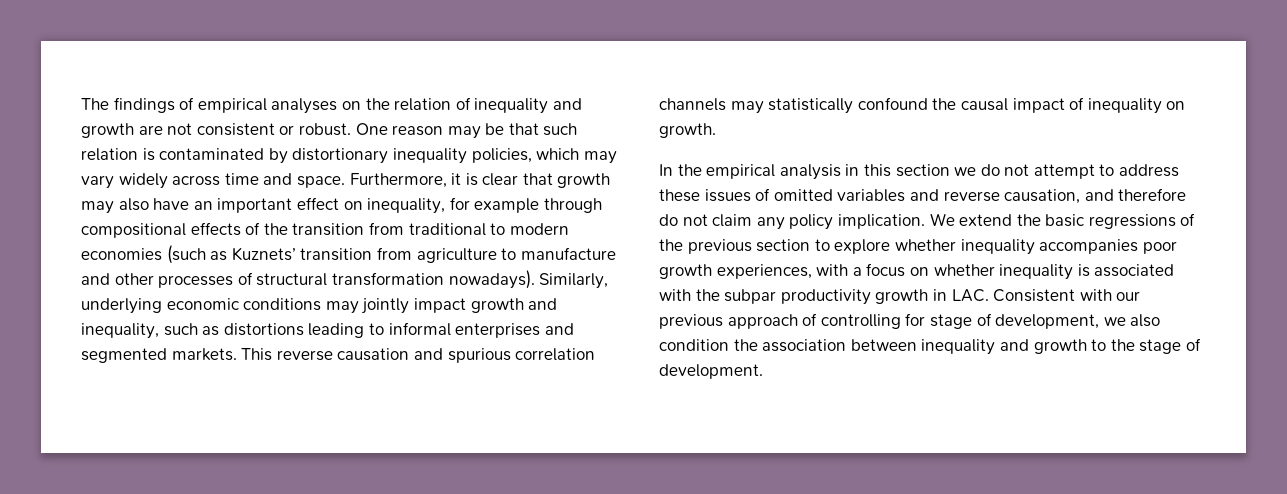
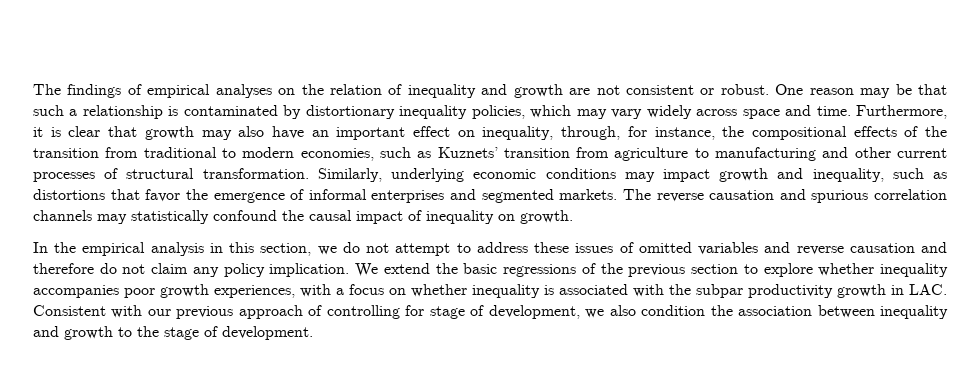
- One reason may be that such relation is contaminated by distortionary inequality policies, which may vary widely across time and space.
+ One reason may be that such a relationship is contaminated by distortionary inequality policies, which may vary widely across space and time.
- Furthermore, it is clear that growth may also have an important effect on inequality, for example through compositional effects of the transition from traditional to modern economies (such as Kuznets’ transition from agriculture to manufacture and other processes of structural transformation nowadays).
+ Furthermore, it is clear that growth may also have an important effect on inequality, through, for instance, the compositional effects of the transition from traditional to modern economies, such as Kuznets’ transition from agriculture to manufacturing and other current processes of structural transformation.
- Similarly, underlying economic conditions may jointly impact growth and inequality, such as distortions leading to informal enterprises and segmented markets.
+ Similarly, underlying economic conditions may impact growth and inequality, such as distortions that favor the emergence of informal enterprises and segmented markets.
- This reverse causation and spurious correlation channels may statistically confound the causal impact of inequality on growth.
+ The reverse causation and spurious correlation channels may statistically confound the causal impact of inequality on growth.
- In the empirical analysis in this section we do not attempt to address these issues of omitted variables and reverse causation, and therefore do not claim any policy implication.
+ In the empirical analysis in this section, we do not attempt to address these issues of omitted variables and reverse causation and therefore do not claim any policy implication.

